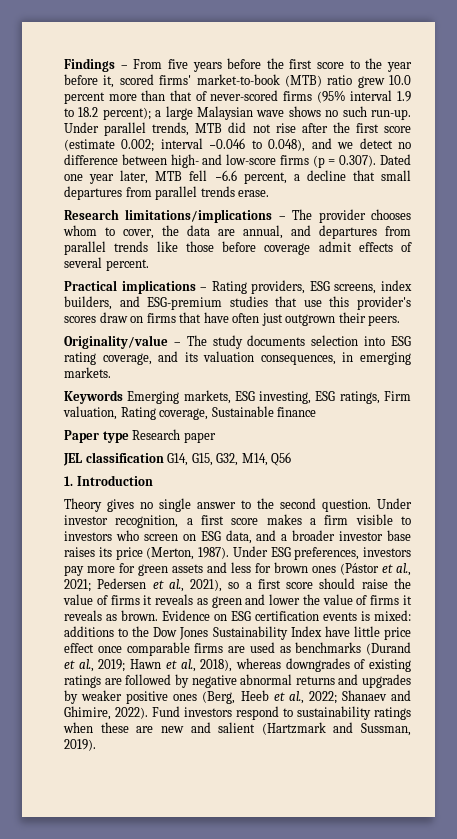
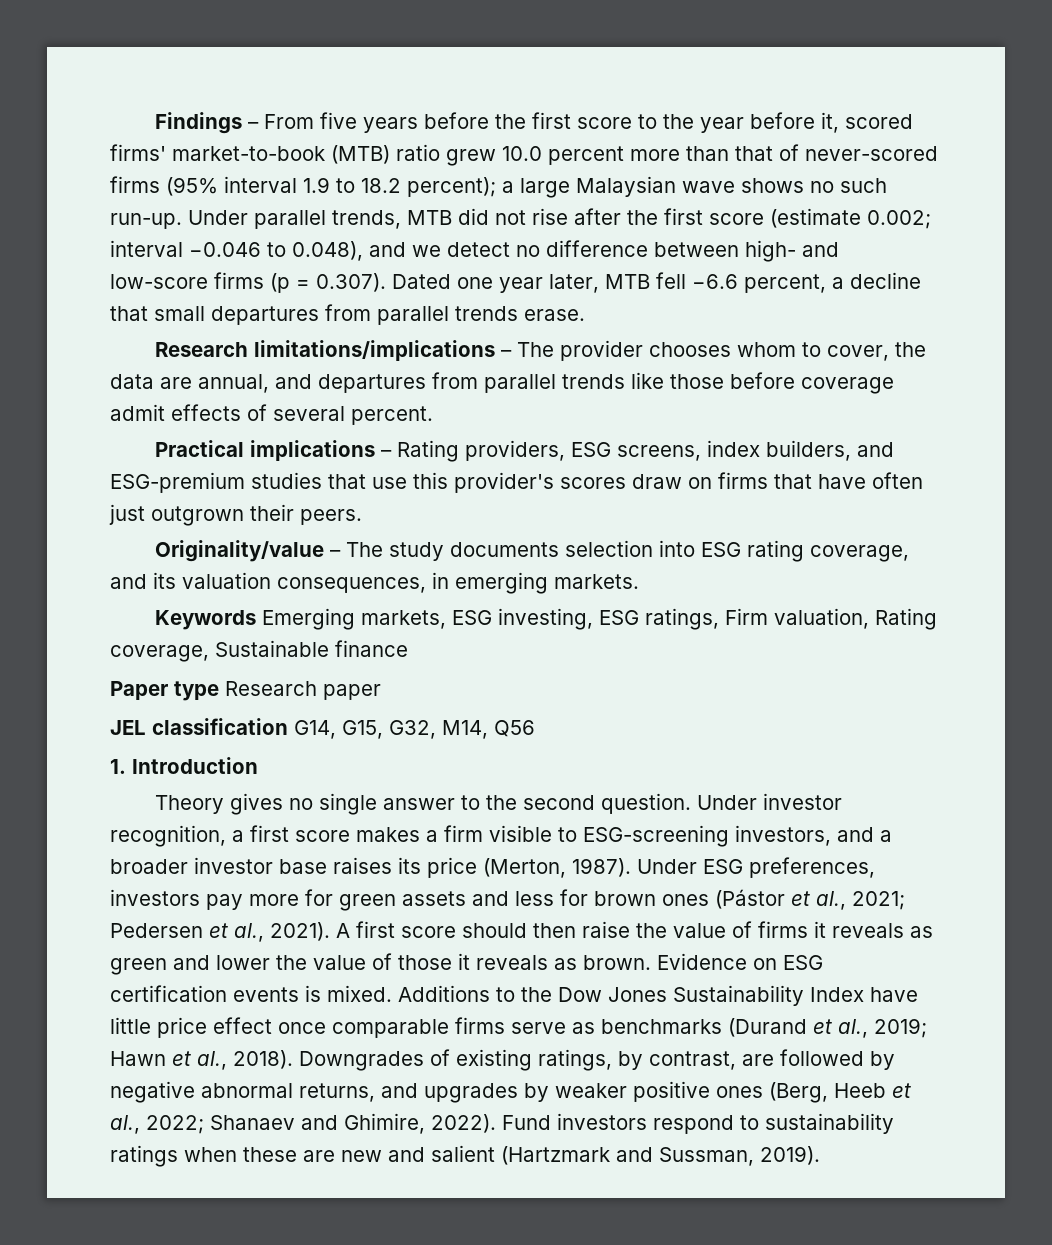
- Under investor recognition, a first score makes a firm visible to investors who screen on ESG data, and a broader investor base raises its price (Merton, 1987).
+ Under investor recognition, a first score makes a firm visible to ESG-screening investors, and a broader investor base raises its price (Merton, 1987).
- Under ESG preferences, investors pay more for green assets and less for brown ones (Pástor et al., 2021; Pedersen et al., 2021), so a first score should raise the value of firms it reveals as green and lower the value of firms it reveals as brown.
+ Under ESG preferences, investors pay more for green assets and less for brown ones (Pástor et al., 2021; Pedersen et al., 2021). A first score should then raise the value of firms it reveals as green and lower the value of those it reveals as brown.
- Evidence on ESG certification events is mixed: additions to the Dow Jones Sustainability Index have little price effect once comparable firms are used as benchmarks (Durand et al., 2019; Hawn et al., 2018), whereas downgrades of existing ratings are followed by negative abnormal returns and upgrades by weaker positive ones (Berg, Heeb et al., 2022; Shanaev and Ghimire, 2022).
+ Evidence on ESG certification events is mixed. Additions to the Dow Jones Sustainability Index have little price effect once comparable firms serve as benchmarks (Durand et al., 2019; Hawn et al., 2018). Downgrades of existing ratings, by contrast, are followed by negative abnormal returns, and upgrades by weaker positive ones (Berg, Heeb et al., 2022; Shanaev and Ghimire, 2022).

